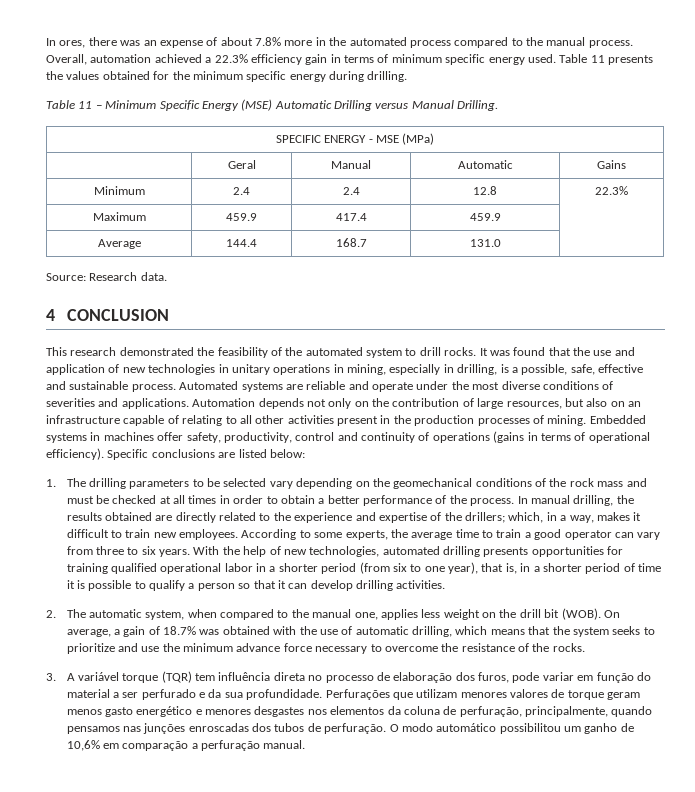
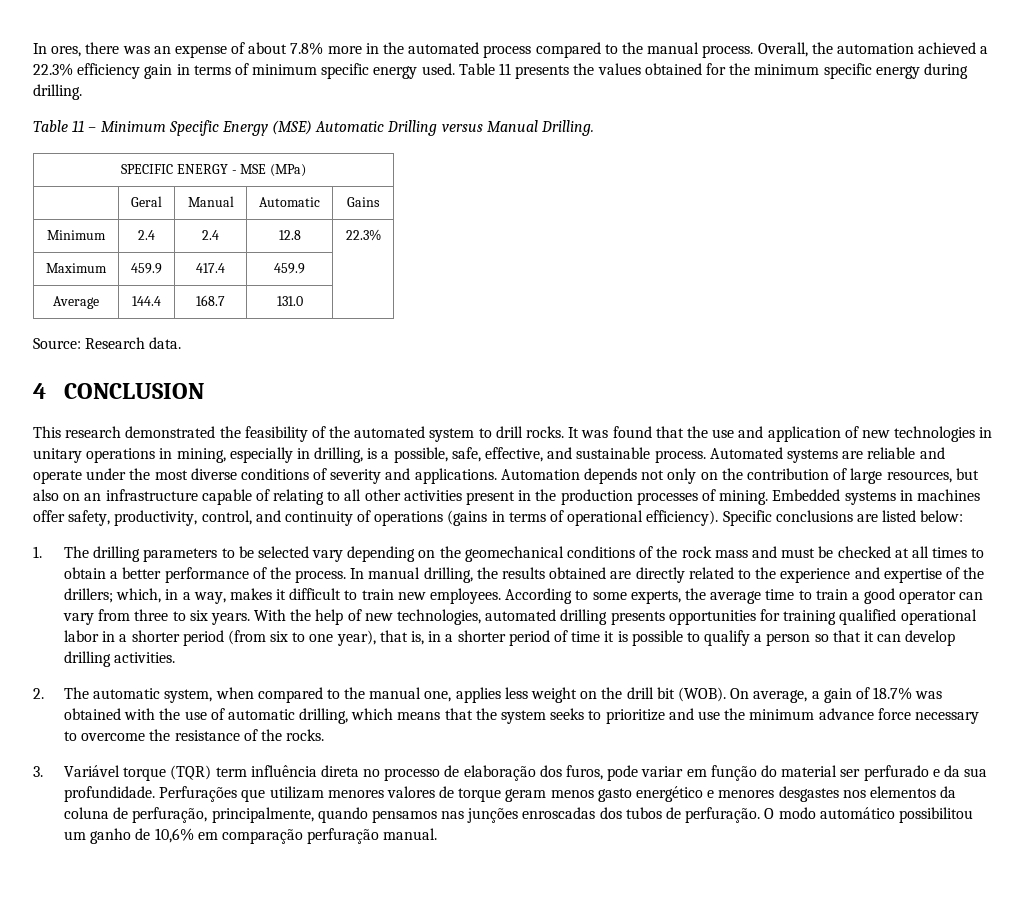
- Overall, automation achieved a 22.3% efficiency gain in terms of minimum specific energy used.
+ Overall, the automation achieved a 22.3% efficiency gain in terms of minimum specific energy used.
- It was found that the use and application of new technologies in unitary operations in mining, especially in drilling, is a possible, safe, effective and sustainable process.
+ It was found that the use and application of new technologies in unitary operations in mining, especially in drilling, is a possible, safe, effective, and sustainable process.
- Automated systems are reliable and operate under the most diverse conditions of severities and applications.
+ Automated systems are reliable and operate under the most diverse conditions of severity and applications.
- Embedded systems in machines offer safety, productivity, control and continuity of operations (gains in terms of operational efficiency).
+ Embedded systems in machines offer safety, productivity, control, and continuity of operations (gains in terms of operational efficiency).
- 1. The drilling parameters to be selected vary depending on the geomechanical conditions of the rock mass and must be checked at all times in order to obtain a better performance of the process.
+ 1. The drilling parameters to be selected vary depending on the geomechanical conditions of the rock mass and must be checked at all times to obtain a better performance of the process.
- 3. A variável torque (TQR) tem influência direta no processo de elaboração dos furos, pode variar em função do material a ser perfurado e da sua profundidade.
+ 3. Variável torque (TQR) term influência direta no processo de elaboração dos furos, pode variar em função do material ser perfurado e da sua profundidade.
- O modo automático possibilitou um ganho de 10,6% em comparação a perfuração manual.
+ O modo automático possibilitou um ganho de 10,6% em comparação perfuração manual.

